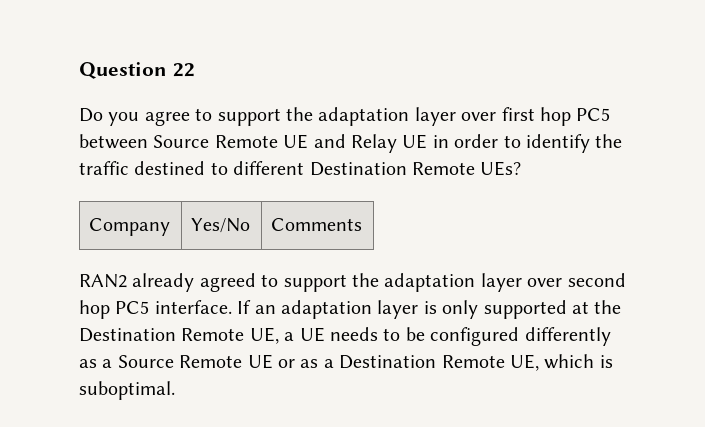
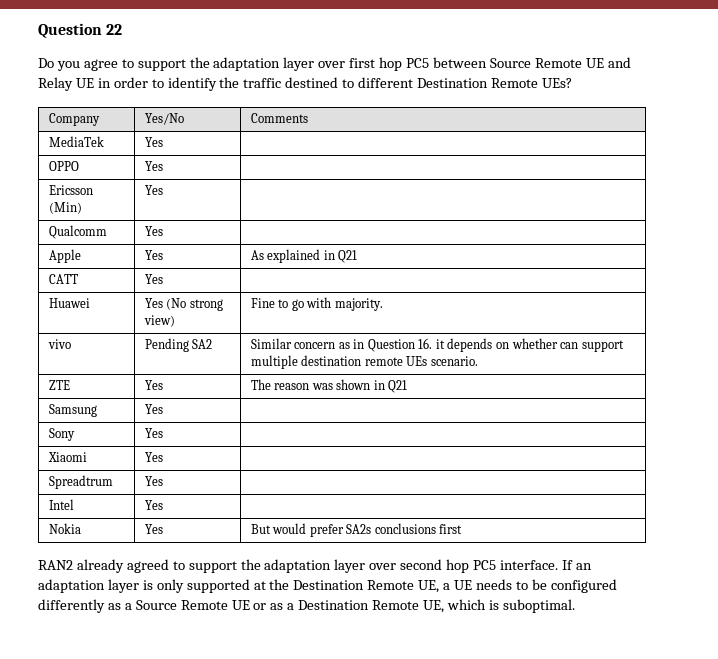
+ MediaTek | Yes |
+ OPPO | Yes |
+ Ericsson (Min) | Yes |
+ Qualcomm | Yes |
+ Apple | Yes | As explained in Q21
+ CATT | Yes |
+ Huawei | Yes (No strong view) | Fine to go with majority.
+ vivo | Pending SA2 | Similar concern as in Question 16. it depends on whether can support multiple destination remote UEs scenario.
+ ZTE | Yes | The reason was shown in Q21
+ Samsung | Yes |
+ Sony | Yes |
+ Xiaomi | Yes |
+ Spreadtrum | Yes |
+ Intel | Yes |
+ Nokia | Yes | But would prefer SA2s conclusions first

